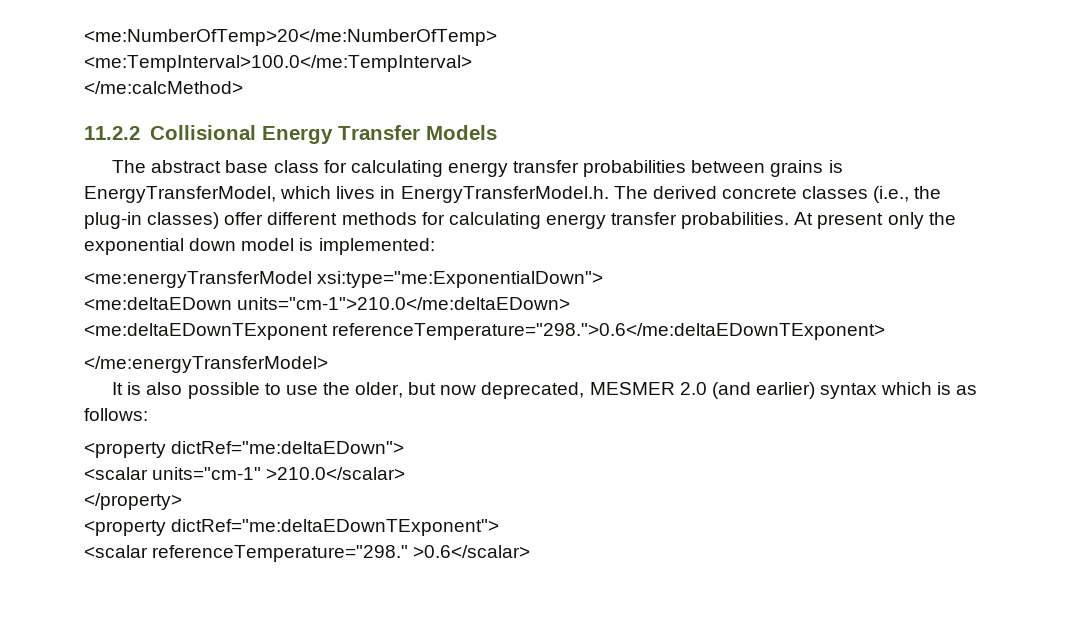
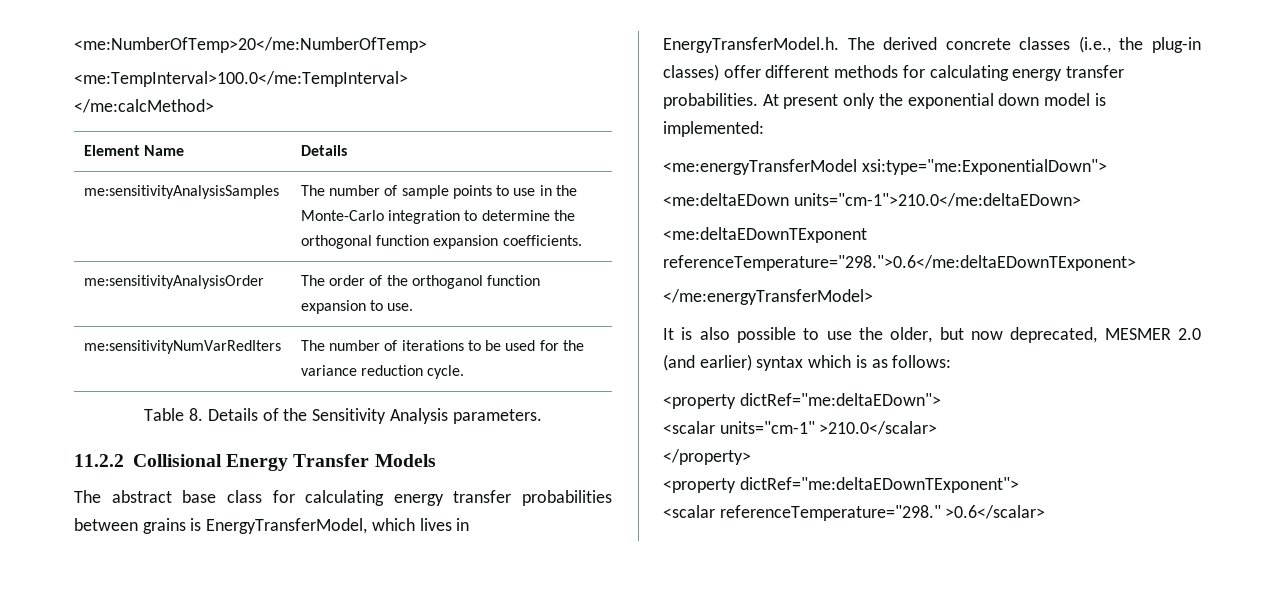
+ Element Name | Details
+ me:sensitivityAnalysisSamples | The number of sample points to use in the Monte-Carlo integration to determine the orthogonal function expansion coefficients.
+ me:sensitivityAnalysisOrder | The order of the orthoganol function expansion to use.
+ me:sensitivityNumVarRedIters | The number of iterations to be used for the variance reduction cycle.
+ Table 8. Details of the Sensitivity Analysis parameters.

